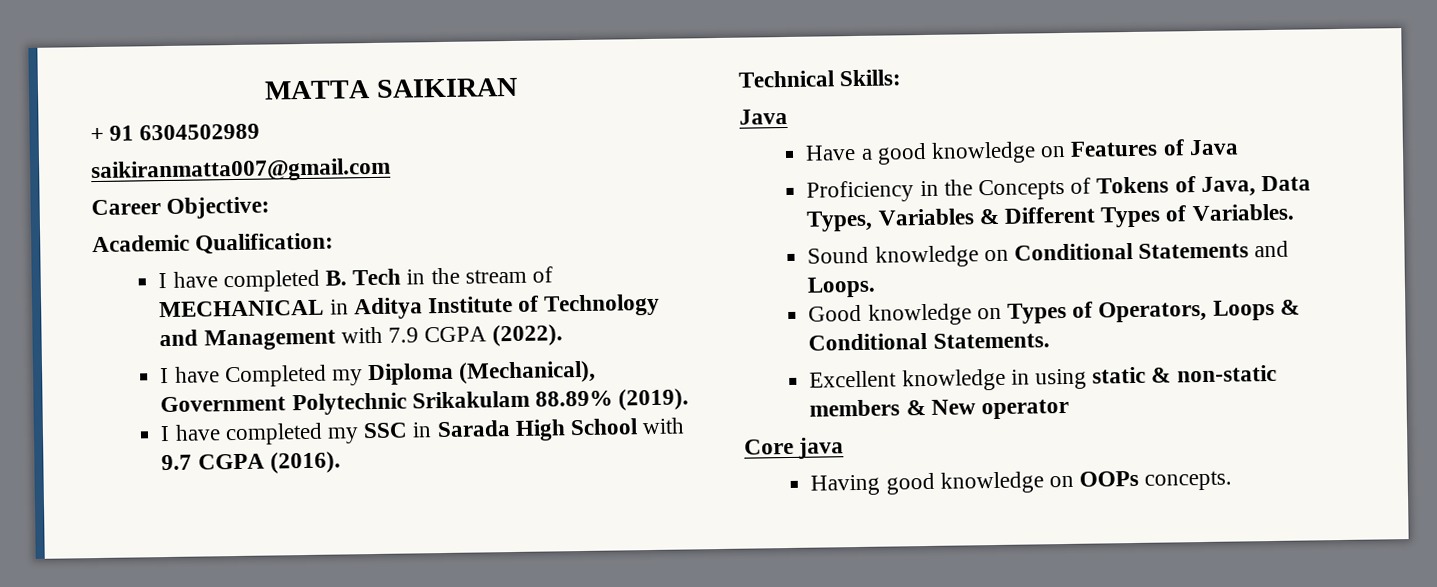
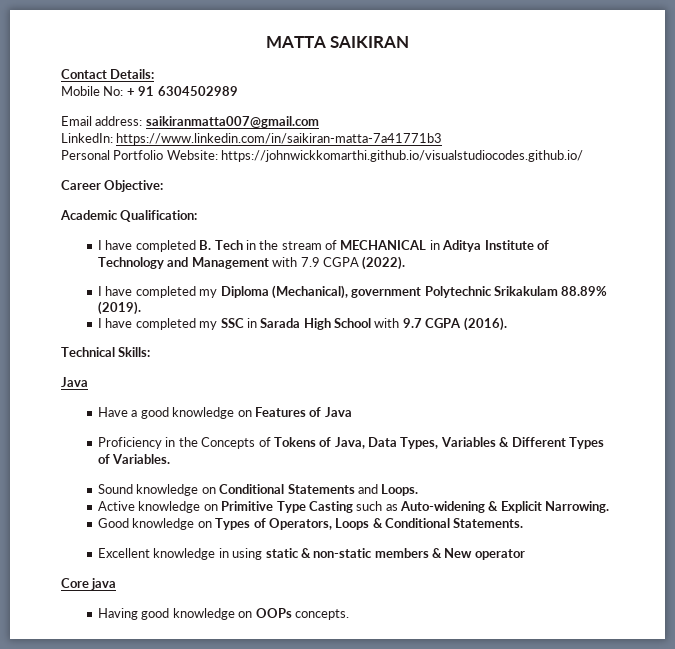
- + 91 6304502989
+ Contact Details:
+ Mobile No: + 91 6304502989
- saikiranmatta007@gmail.com
+ Email address: saikiranmatta007@gmail.com
+ LinkedIn: https://www.linkedin.com/in/saikiran-matta-7a41771b3
+ Personal Portfolio Website: https://johnwickkomarthi.github.io/visualstudiocodes.github.io/
- I have Completed my Diploma (Mechanical), Government Polytechnic Srikakulam 88.89% (2019).
+ I have completed my Diploma (Mechanical), government Polytechnic Srikakulam 88.89% (2019).
+ Active knowledge on Primitive Type Casting such as Auto-widening & Explicit Narrowing.

